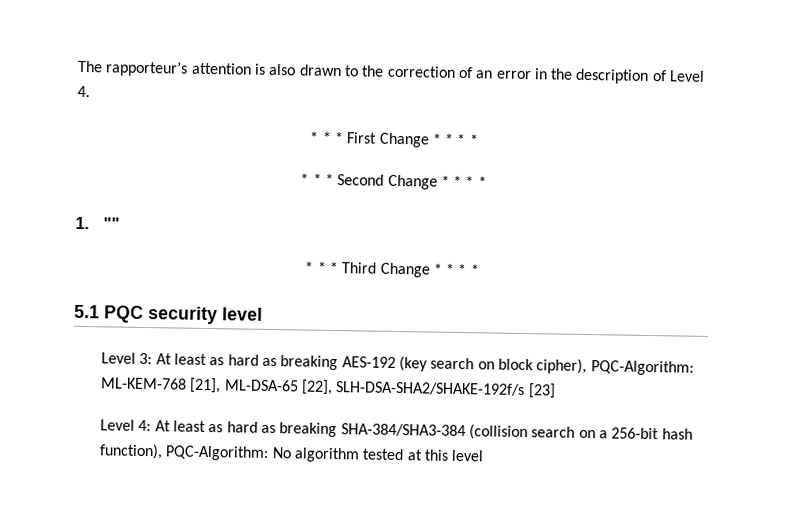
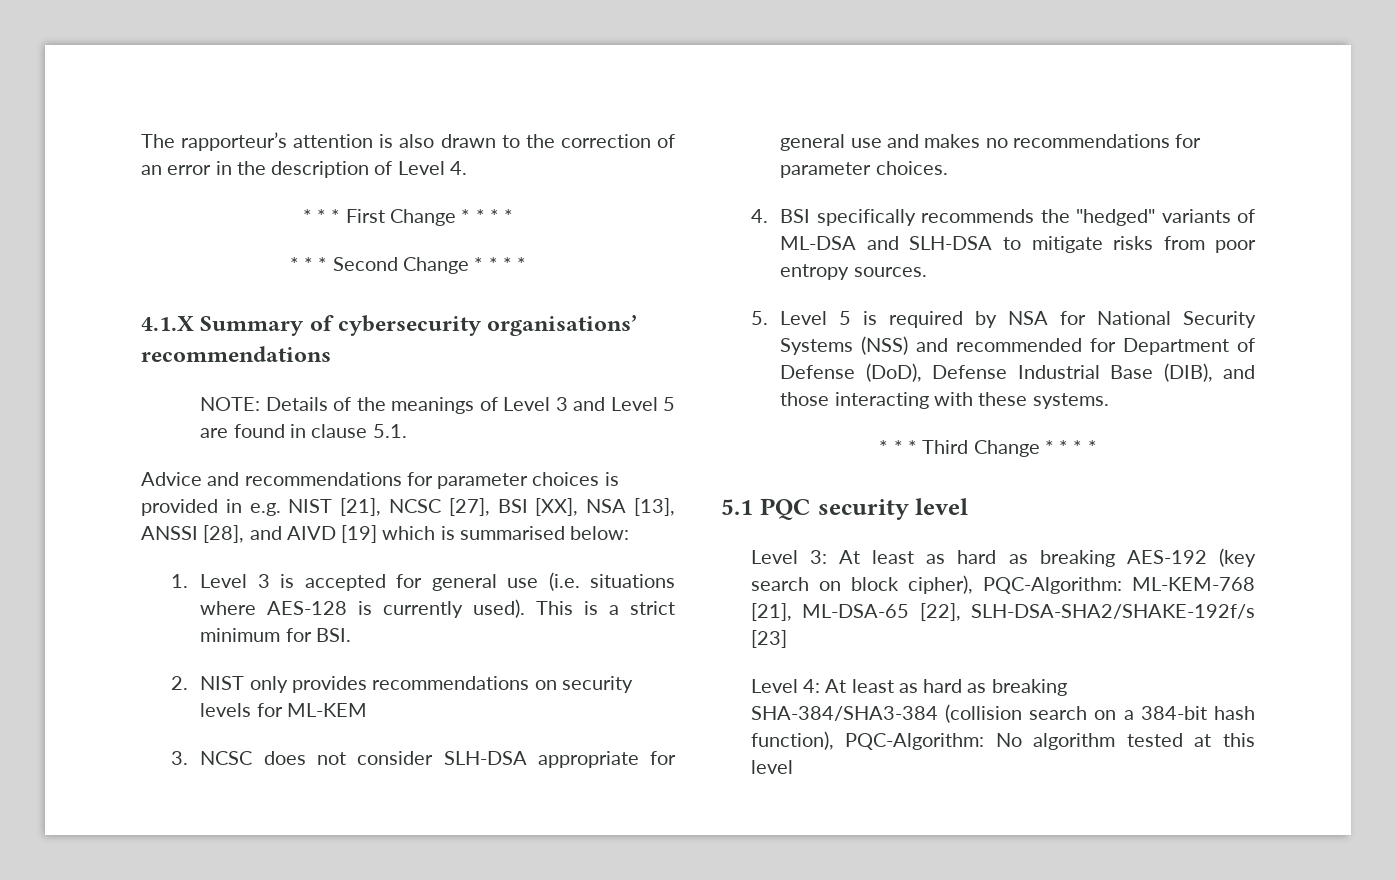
- 1. ""
+ 4.1.X Summary of cybersecurity organisations’ recommendations
+ NOTE: Details of the meanings of Level 3 and Level 5 are found in clause 5.1.
+ Advice and recommendations for parameter choices is provided in e.g. NIST [21], NCSC [27], BSI [XX], NSA [13], ANSSI [28], and AIVD [19] which is summarised below:
+ 1. Level 3 is accepted for general use (i.e. situations where AES-128 is currently used). This is a strict minimum for BSI.
+ 2. NIST only provides recommendations on security levels for ML-KEM
+ 3. NCSC does not consider SLH-DSA appropriate for general use and makes no recommendations for parameter choices.
+ 4. BSI specifically recommends the "hedged" variants of ML-DSA and SLH-DSA to mitigate risks from poor entropy sources.
+ 5. Level 5 is required by NSA for National Security Systems (NSS) and recommended for Department of Defense (DoD), Defense Industrial Base (DIB), and those interacting with these systems.
- Level 4: At least as hard as breaking SHA-384/SHA3-384 (collision search on a 256-bit hash function), PQC-Algorithm: No algorithm tested at this level
+ Level 4: At least as hard as breaking SHA-384/SHA3-384 (collision search on a 384-bit hash function), PQC-Algorithm: No algorithm tested at this level

